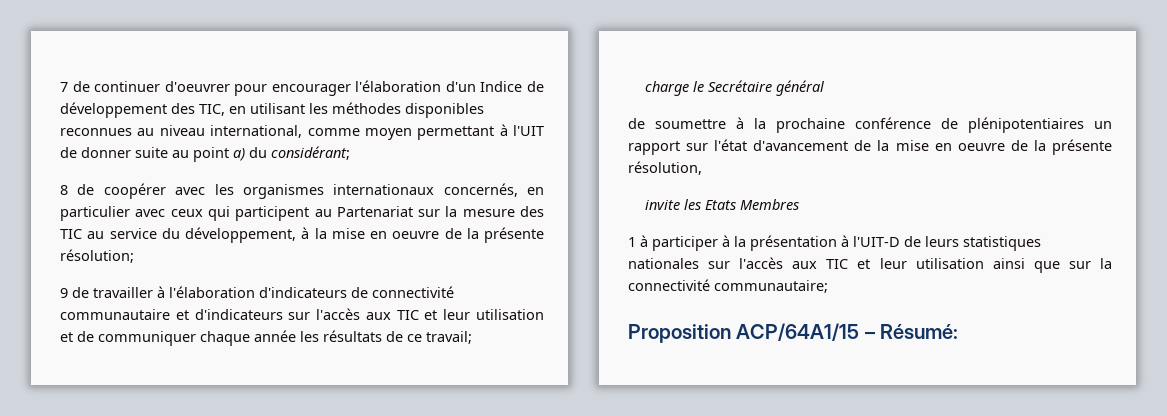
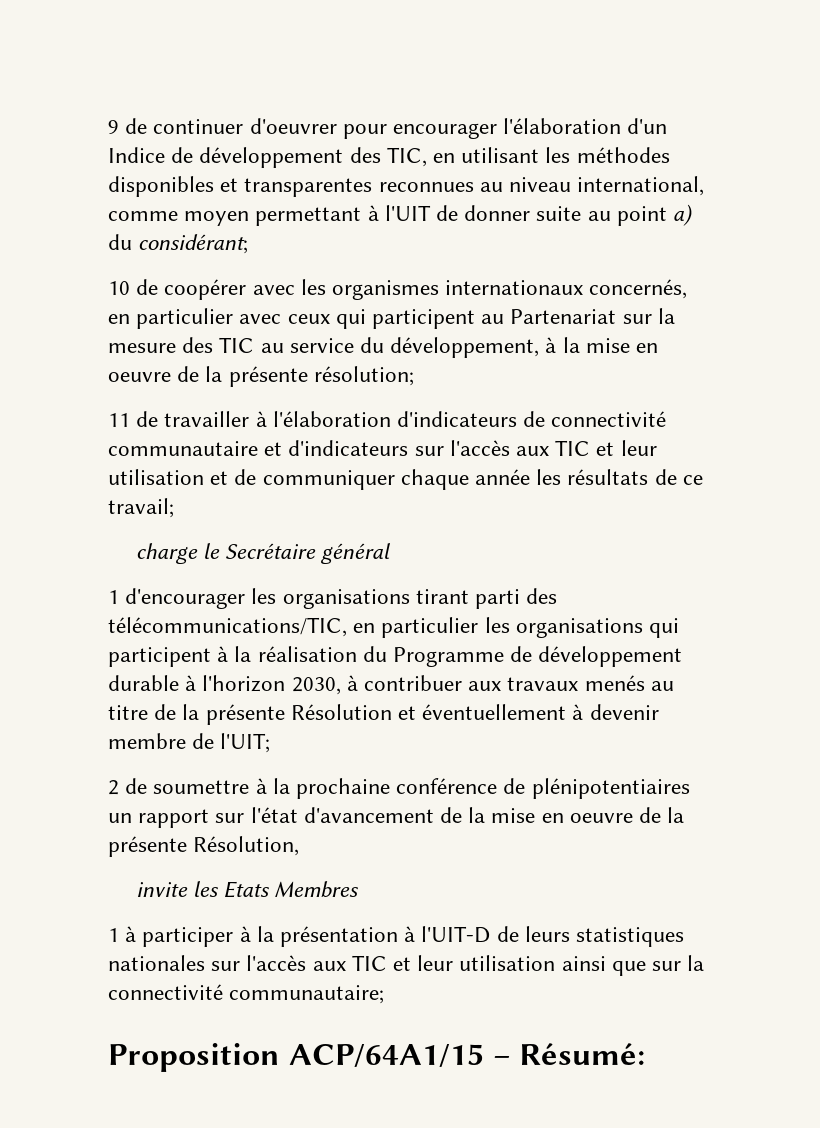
- 7 de continuer d'oeuvrer pour encourager l'élaboration d'un Indice de développement des TIC, en utilisant les méthodes disponibles reconnues au niveau international, comme moyen permettant à l'UIT de donner suite au point a) du considérant;
+ 9 de continuer d'oeuvrer pour encourager l'élaboration d'un Indice de développement des TIC, en utilisant les méthodes disponibles et transparentes reconnues au niveau international, comme moyen permettant à l'UIT de donner suite au point a) du considérant;
- 8 de coopérer avec les organismes internationaux concernés, en particulier avec ceux qui participent au Partenariat sur la mesure des TIC au service du développement, à la mise en oeuvre de la présente résolution;
+ 10 de coopérer avec les organismes internationaux concernés, en particulier avec ceux qui participent au Partenariat sur la mesure des TIC au service du développement, à la mise en oeuvre de la présente résolution;
- 9 de travailler à l'élaboration d'indicateurs de connectivité communautaire et d'indicateurs sur l'accès aux TIC et leur utilisation et de communiquer chaque année les résultats de ce travail;
+ 11 de travailler à l'élaboration d'indicateurs de connectivité communautaire et d'indicateurs sur l'accès aux TIC et leur utilisation et de communiquer chaque année les résultats de ce travail;
- de soumettre à la prochaine conférence de plénipotentiaires un rapport sur l'état d'avancement de la mise en oeuvre de la présente résolution,
+ 1 d'encourager les organisations tirant parti des télécommunications/TIC, en particulier les organisations qui participent à la réalisation du Programme de développement durable à l'horizon 2030, à contribuer aux travaux menés au titre de la présente Résolution et éventuellement à devenir membre de l'UIT;
+ 2 de soumettre à la prochaine conférence de plénipotentiaires un rapport sur l'état d'avancement de la mise en oeuvre de la présente Résolution,

